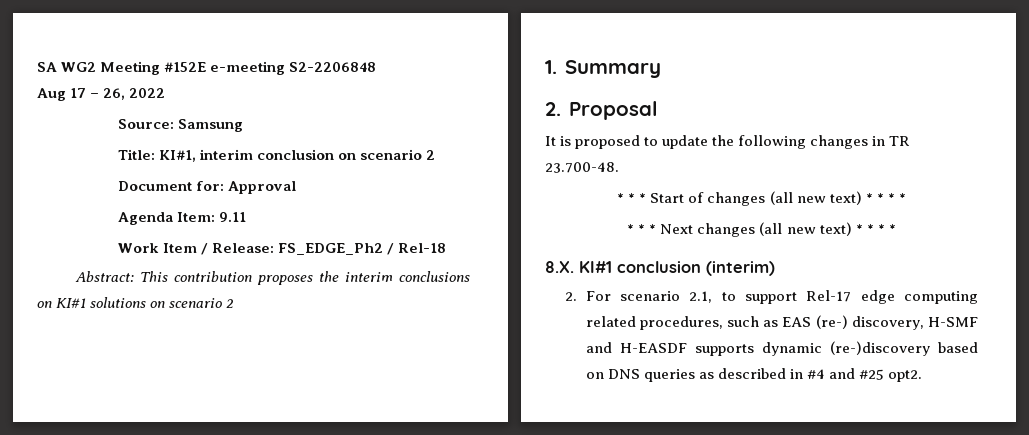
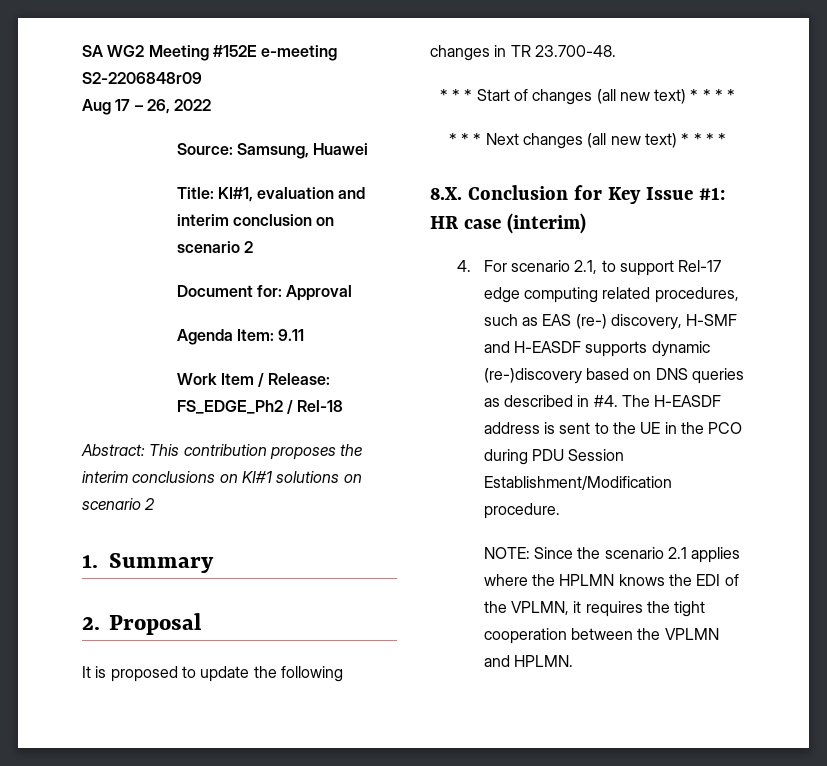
- SA WG2 Meeting #152E e-meeting S2-2206848
+ SA WG2 Meeting #152E e-meeting S2-2206848r09
- Source: Samsung
+ Source: Samsung, Huawei
- Title: KI#1, interim conclusion on scenario 2
+ Title: KI#1, evaluation and interim conclusion on scenario 2
- 8.X. KI#1 conclusion (interim)
+ 8.X. Conclusion for Key Issue #1: HR case (interim)
- 2. For scenario 2.1, to support Rel-17 edge computing related procedures, such as EAS (re-) discovery, H-SMF and H-EASDF supports dynamic (re-)discovery based on DNS queries as described in #4 and #25 opt2.
+ 4. For scenario 2.1, to support Rel-17 edge computing related procedures, such as EAS (re-) discovery, H-SMF and H-EASDF supports dynamic (re-)discovery based on DNS queries as described in #4. The H-EASDF address is sent to the UE in the PCO during PDU Session Establishment/Modification procedure.
+ NOTE: Since the scenario 2.1 applies where the HPLMN knows the EDI of the VPLMN, it requires the tight cooperation between the VPLMN and HPLMN.

